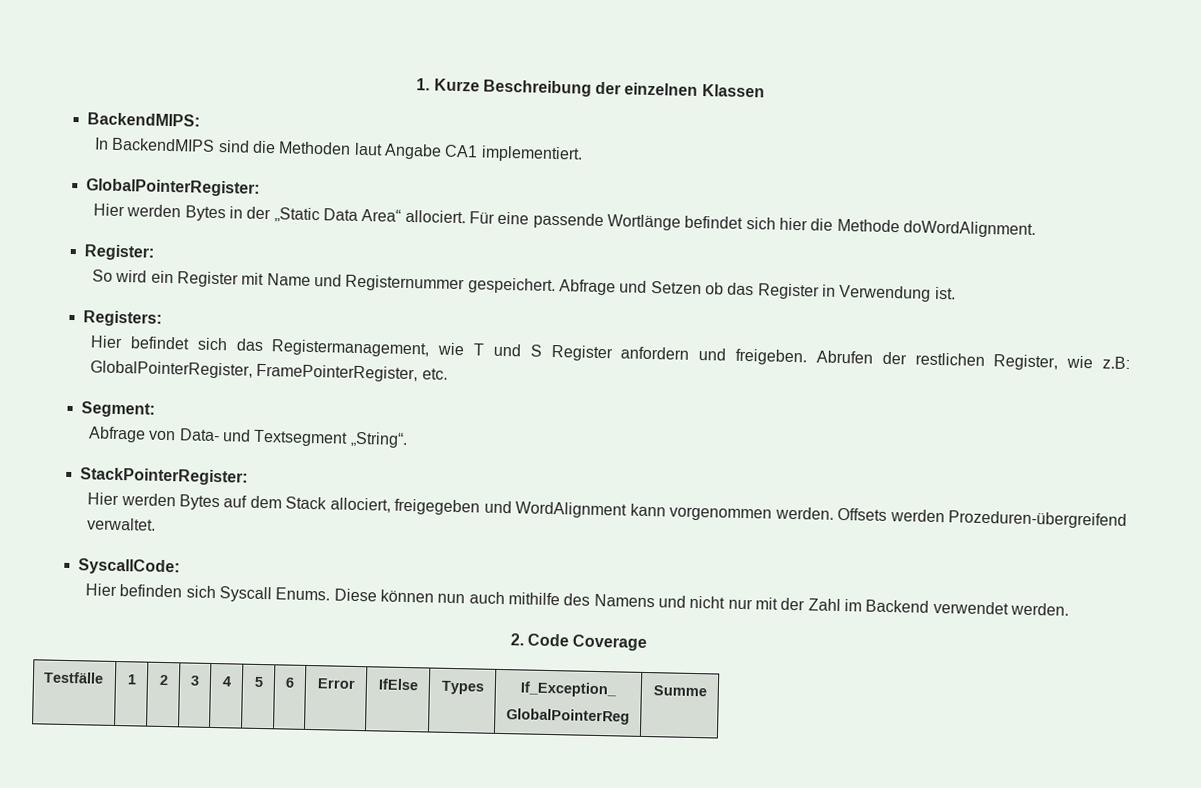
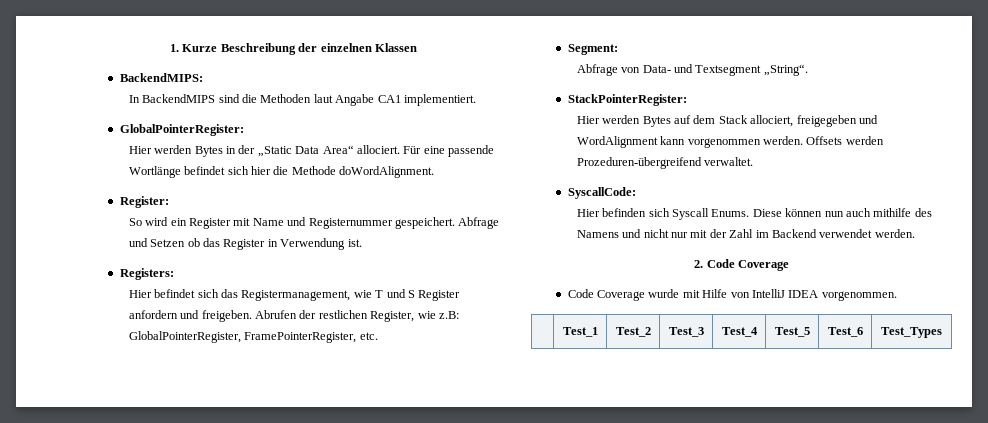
- Testfälle | 1 | 2 | 3 | 4 | 5 | 6 | Error | IfElse | Types | If_Exception_
- GlobalPointerReg | Summe
+ Code Coverage wurde mit Hilfe von IntelliJ IDEA vorgenommen.
+ | Test_1 | Test_2 | Test_3 | Test_4 | Test_5 | Test_6 | Test_Types

